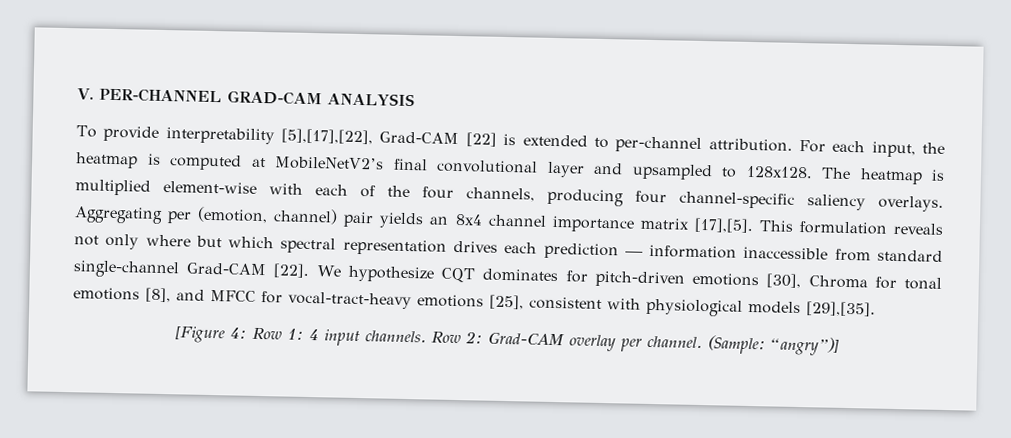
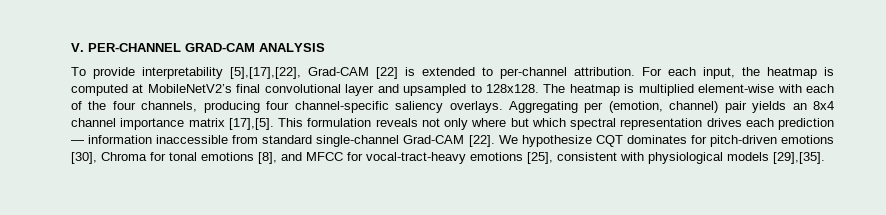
- [Figure 4: Row 1: 4 input channels. Row 2: Grad-CAM overlay per channel. (Sample: “angry”)]

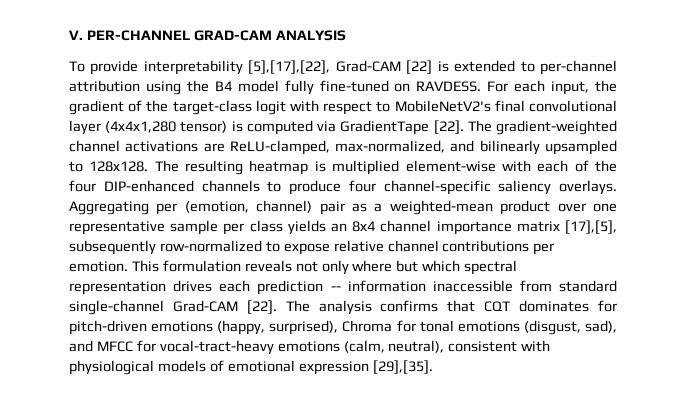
- To provide interpretability [5],[17],[22], Grad-CAM [22] is extended to per-channel attribution. For each input, the heatmap is computed at MobileNetV2’s final convolutional layer and upsampled to 128x128.
+ To provide interpretability [5],[17],[22], Grad-CAM [22] is extended to per-channel attribution using the B4 model fully fine-tuned on RAVDESS. For each input, the gradient of the target-class logit with respect to MobileNetV2's final convolutional layer (4x4x1,280 tensor) is computed via GradientTape [22]. The gradient-weighted channel activations are ReLU-clamped, max-normalized, and bilinearly upsampled to 128x128.
- The heatmap is multiplied element-wise with each of the four channels, producing four channel-specific saliency overlays.
+ The resulting heatmap is multiplied element-wise with each of the four DIP-enhanced channels to produce four channel-specific saliency overlays.
- Aggregating per (emotion, channel) pair yields an 8x4 channel importance matrix [17],[5].
+ Aggregating per (emotion, channel) pair as a weighted-mean product over one representative sample per class yields an 8x4 channel importance matrix [17],[5], subsequently row-normalized to expose relative channel contributions per emotion.
- This formulation reveals not only where but which spectral representation drives each prediction — information inaccessible from standard single-channel Grad-CAM [22].
+ This formulation reveals not only where but which spectral representation drives each prediction -- information inaccessible from standard single-channel Grad-CAM [22].
- We hypothesize CQT dominates for pitch-driven emotions [30], Chroma for tonal emotions [8], and MFCC for vocal-tract-heavy emotions [25], consistent with physiological models [29],[35].
+ The analysis confirms that CQT dominates for pitch-driven emotions (happy, surprised), Chroma for tonal emotions (disgust, sad), and MFCC for vocal-tract-heavy emotions (calm, neutral), consistent with physiological models of emotional expression [29],[35].

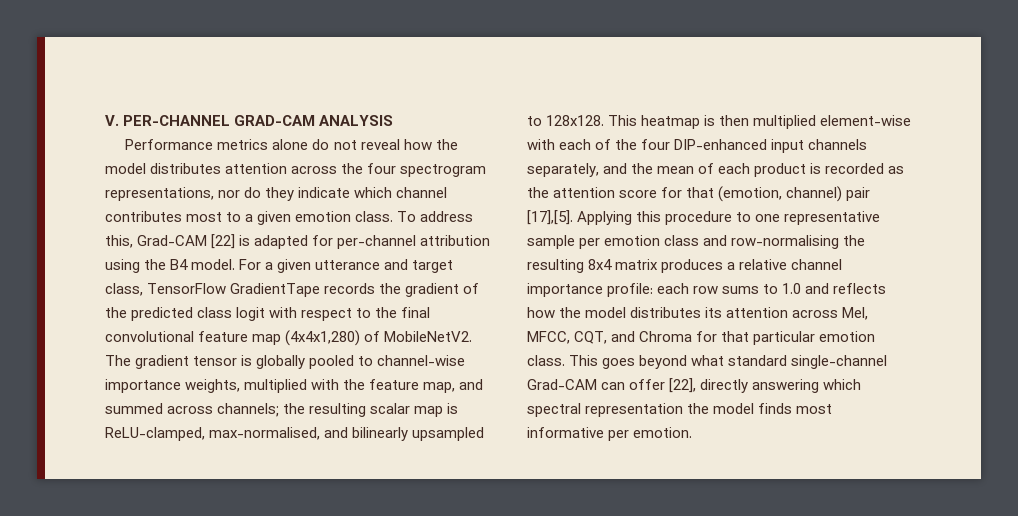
- To provide interpretability [5],[17],[22], Grad-CAM [22] is extended to per-channel attribution using the B4 model fully fine-tuned on RAVDESS. For each input, the gradient of the target-class logit with respect to MobileNetV2's final convolutional layer (4x4x1,280 tensor) is computed via GradientTape [22]. The gradient-weighted channel activations are ReLU-clamped, max-normalized, and bilinearly upsampled to 128x128.
+ Performance metrics alone do not reveal how the model distributes attention across the four spectrogram representations, nor do they indicate which channel contributes most to a given emotion class. To address this, Grad-CAM [22] is adapted for per-channel attribution using the B4 model. For a given utterance and target class, TensorFlow GradientTape records the gradient of the predicted class logit with respect to the final convolutional feature map (4x4x1,280) of MobileNetV2. The gradient tensor is globally pooled to channel-wise importance weights, multiplied with the feature map, and summed across channels; the resulting scalar map is ReLU-clamped, max-normalised, and bilinearly upsampled to 128x128.
- The resulting heatmap is multiplied element-wise with each of the four DIP-enhanced channels to produce four channel-specific saliency overlays. Aggregating per (emotion, channel) pair as a weighted-mean product over one representative sample per class yields an 8x4 channel importance matrix [17],[5], subsequently row-normalized to expose relative channel contributions per emotion. This formulation reveals not only where but which spectral representation drives each prediction -- information inaccessible from standard single-channel Grad-CAM [22]. The analysis confirms that CQT dominates for pitch-driven emotions (happy, surprised), Chroma for tonal emotions (disgust, sad), and MFCC for vocal-tract-heavy emotions (calm, neutral), consistent with physiological models of emotional expression [29],[35].
+ This heatmap is then multiplied element-wise with each of the four DIP-enhanced input channels separately, and the mean of each product is recorded as the attention score for that (emotion, channel) pair [17],[5]. Applying this procedure to one representative sample per emotion class and row-normalising the resulting 8x4 matrix produces a relative channel importance profile: each row sums to 1.0 and reflects how the model distributes its attention across Mel, MFCC, CQT, and Chroma for that particular emotion class. This goes beyond what standard single-channel Grad-CAM can offer [22], directly answering which spectral representation the model finds most informative per emotion.

